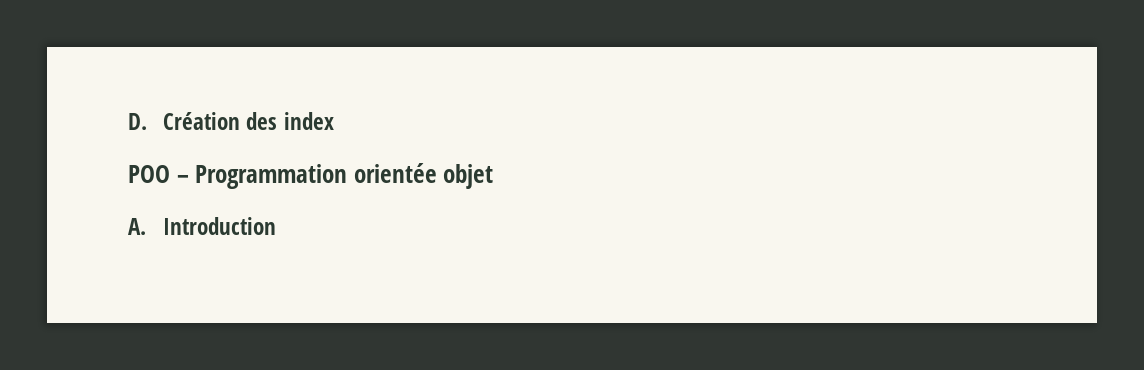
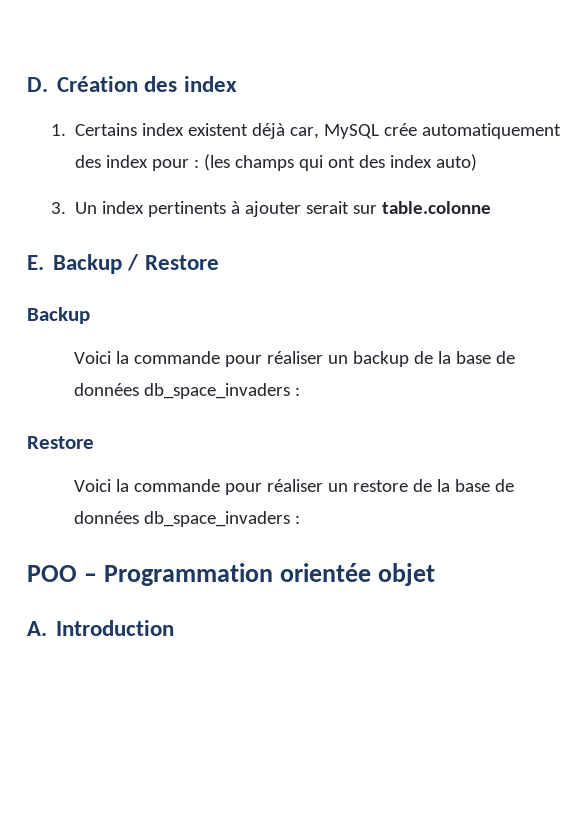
+ 1. Certains index existent déjà car, MySQL crée automatiquement des index pour : (les champs qui ont des index auto)
+ 3. Un index pertinents à ajouter serait sur table.colonne
+ E. Backup / Restore
+ Backup
+ Voici la commande pour réaliser un backup de la base de données db_space_invaders :
+ Restore
+ Voici la commande pour réaliser un restore de la base de données db_space_invaders :

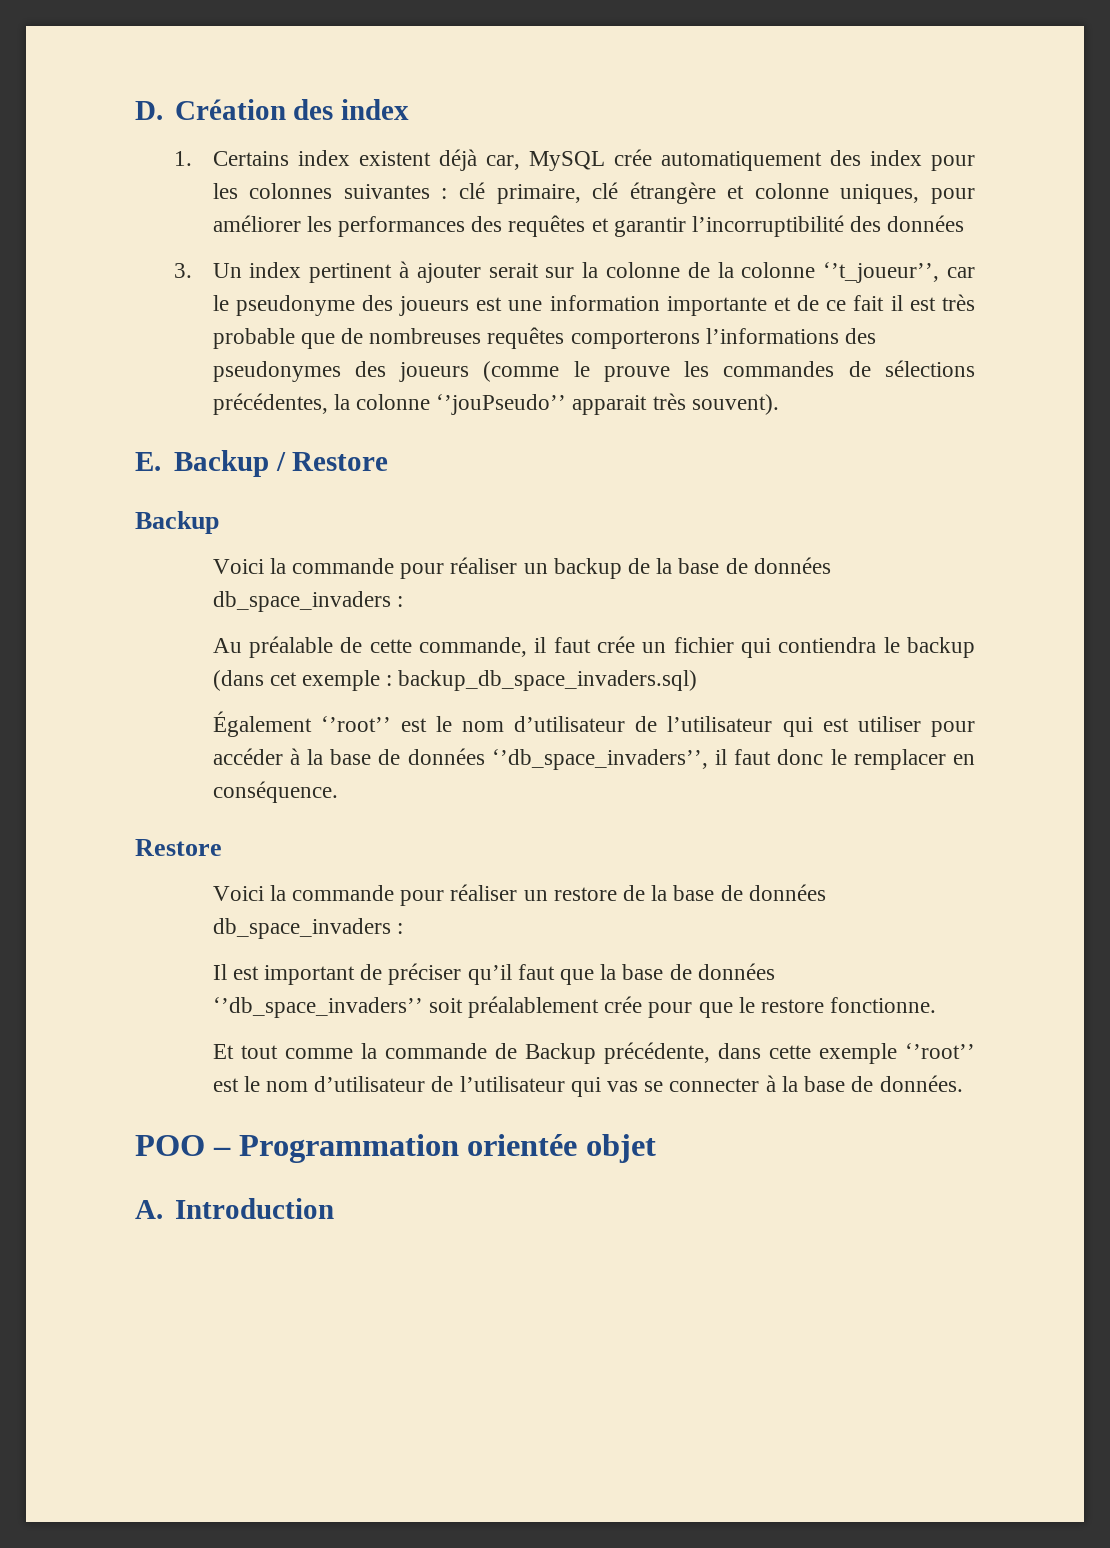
- 1. Certains index existent déjà car, MySQL crée automatiquement des index pour : (les champs qui ont des index auto)
+ 1. Certains index existent déjà car, MySQL crée automatiquement des index pour les colonnes suivantes : clé primaire, clé étrangère et colonne uniques, pour améliorer les performances des requêtes et garantir l’incorruptibilité des données
- 3. Un index pertinents à ajouter serait sur table.colonne
+ 3. Un index pertinent à ajouter serait sur la colonne de la colonne ‘’t_joueur’’, car le pseudonyme des joueurs est une information importante et de ce fait il est très probable que de nombreuses requêtes comporterons l’informations des pseudonymes des joueurs (comme le prouve les commandes de sélections précédentes, la colonne ‘’jouPseudo’’ apparait très souvent).
+ Au préalable de cette commande, il faut crée un fichier qui contiendra le backup (dans cet exemple : backup_db_space_invaders.sql)
+ Également ‘’root’’ est le nom d’utilisateur de l’utilisateur qui est utiliser pour accéder à la base de données ‘’db_space_invaders’’, il faut donc le remplacer en conséquence.
+ Il est important de préciser qu’il faut que la base de données ‘’db_space_invaders’’ soit préalablement crée pour que le restore fonctionne.
+ Et tout comme la commande de Backup précédente, dans cette exemple ‘’root’’ est le nom d’utilisateur de l’utilisateur qui vas se connecter à la base de données.

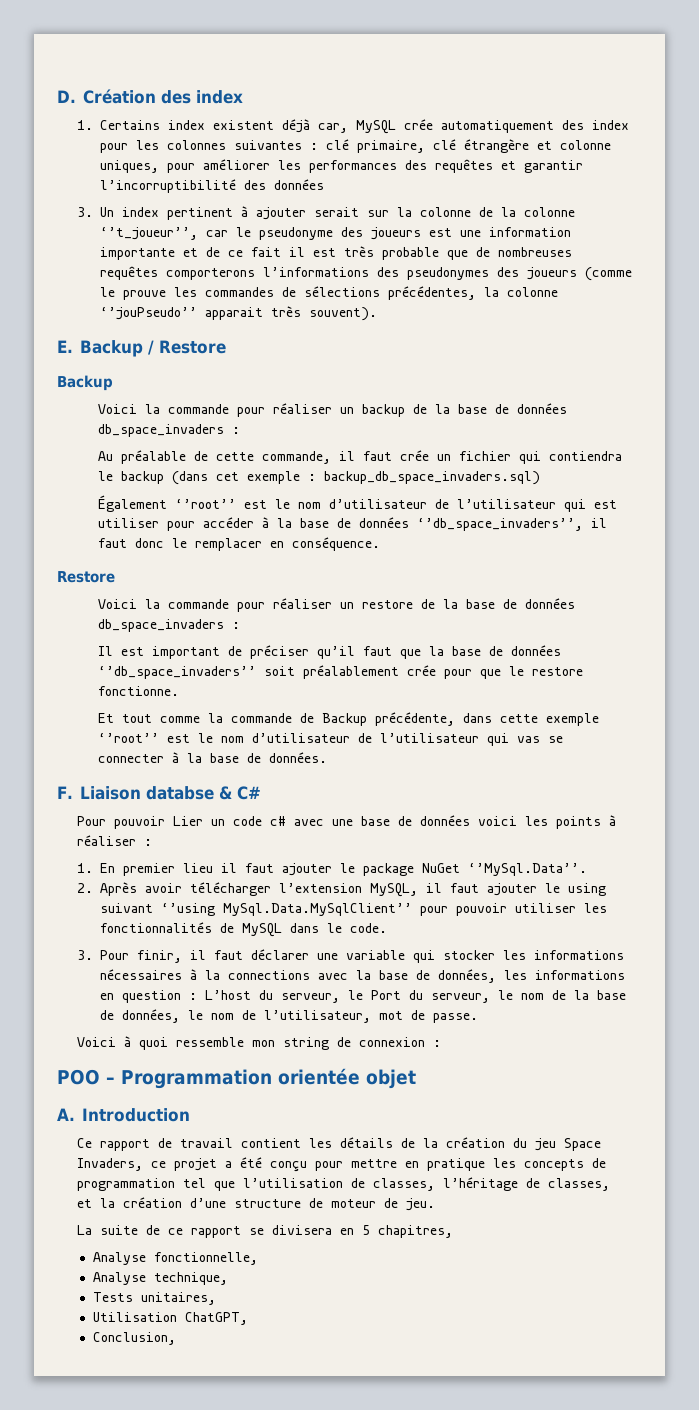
+ F. Liaison databse & C#
+ Pour pouvoir Lier un code c# avec une base de données voici les points à réaliser :
+ 1. En premier lieu il faut ajouter le package NuGet ‘’MySql.Data’’.
+ 2. Après avoir télécharger l’extension MySQL, il faut ajouter le using suivant ‘’using MySql.Data.MySqlClient’’ pour pouvoir utiliser les fonctionnalités de MySQL dans le code.
+ 3. Pour finir, il faut déclarer une variable qui stocker les informations nécessaires à la connections avec la base de données, les informations en question : L’host du serveur, le Port du serveur, le nom de la base de données, le nom de l’utilisateur, mot de passe.
+ Voici à quoi ressemble mon string de connexion :
+ Ce rapport de travail contient les détails de la création du jeu Space Invaders, ce projet a été conçu pour mettre en pratique les concepts de programmation tel que l’utilisation de classes, l’héritage de classes, et la création d’une structure de moteur de jeu.
+ La suite de ce rapport se divisera en 5 chapitres,
+ Analyse fonctionnelle,
+ Analyse technique,
+ Tests unitaires,
+ Utilisation ChatGPT,
+ Conclusion,

